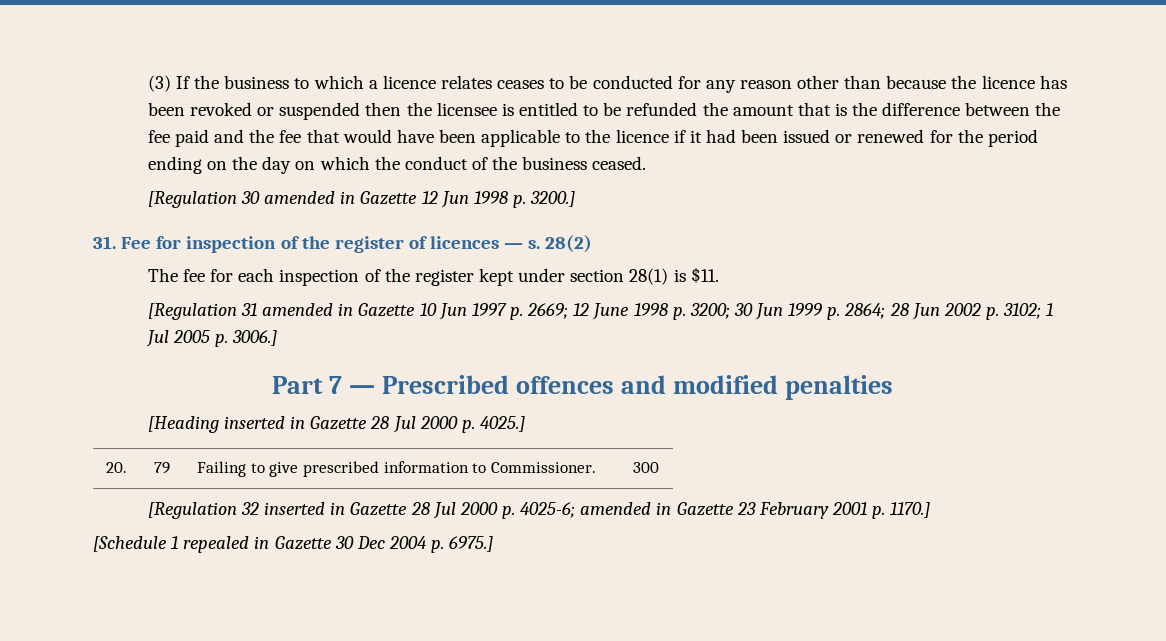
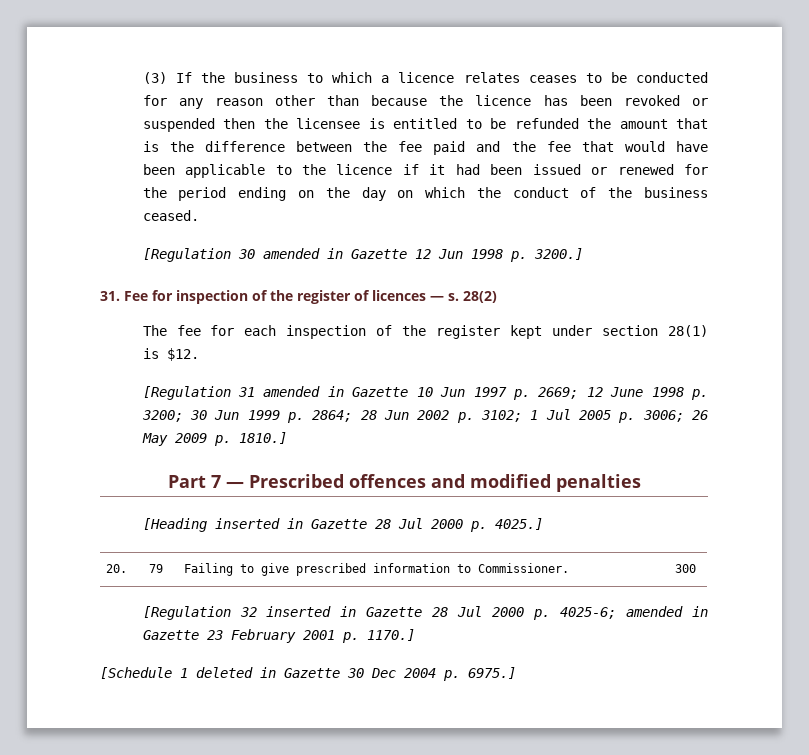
- The fee for each inspection of the register kept under section 28(1) is $11.
+ The fee for each inspection of the register kept under section 28(1) is $12.
- [Regulation 31 amended in Gazette 10 Jun 1997 p. 2669; 12 June 1998 p. 3200; 30 Jun 1999 p. 2864; 28 Jun 2002 p. 3102; 1 Jul 2005 p. 3006.]
+ [Regulation 31 amended in Gazette 10 Jun 1997 p. 2669; 12 June 1998 p. 3200; 30 Jun 1999 p. 2864; 28 Jun 2002 p. 3102; 1 Jul 2005 p. 3006; 26 May 2009 p. 1810.]
- [Schedule 1 repealed in Gazette 30 Dec 2004 p. 6975.]
+ [Schedule 1 deleted in Gazette 30 Dec 2004 p. 6975.]

